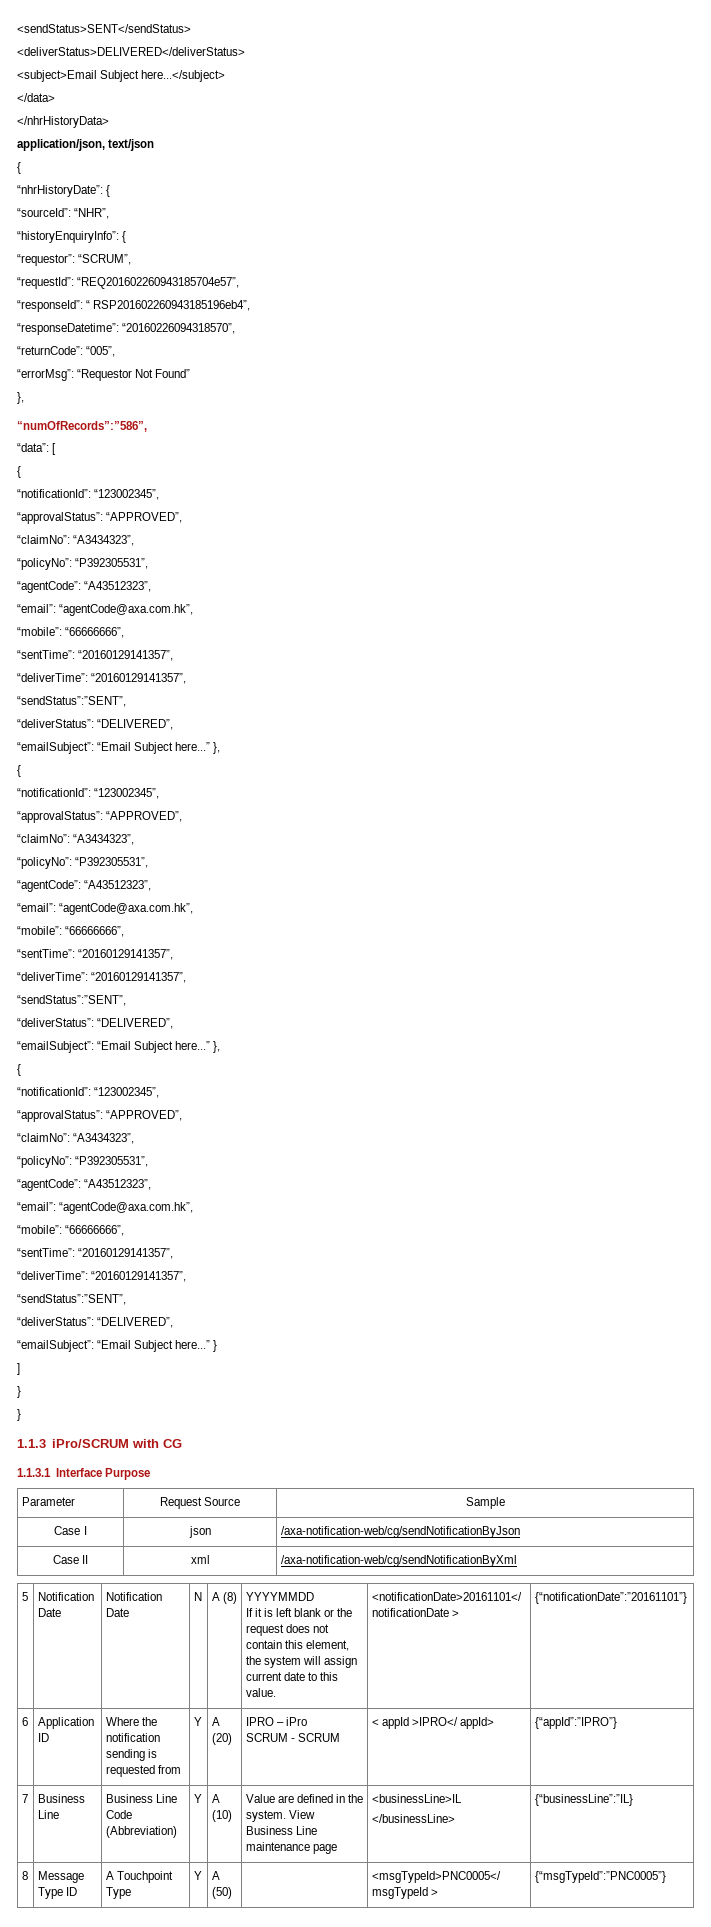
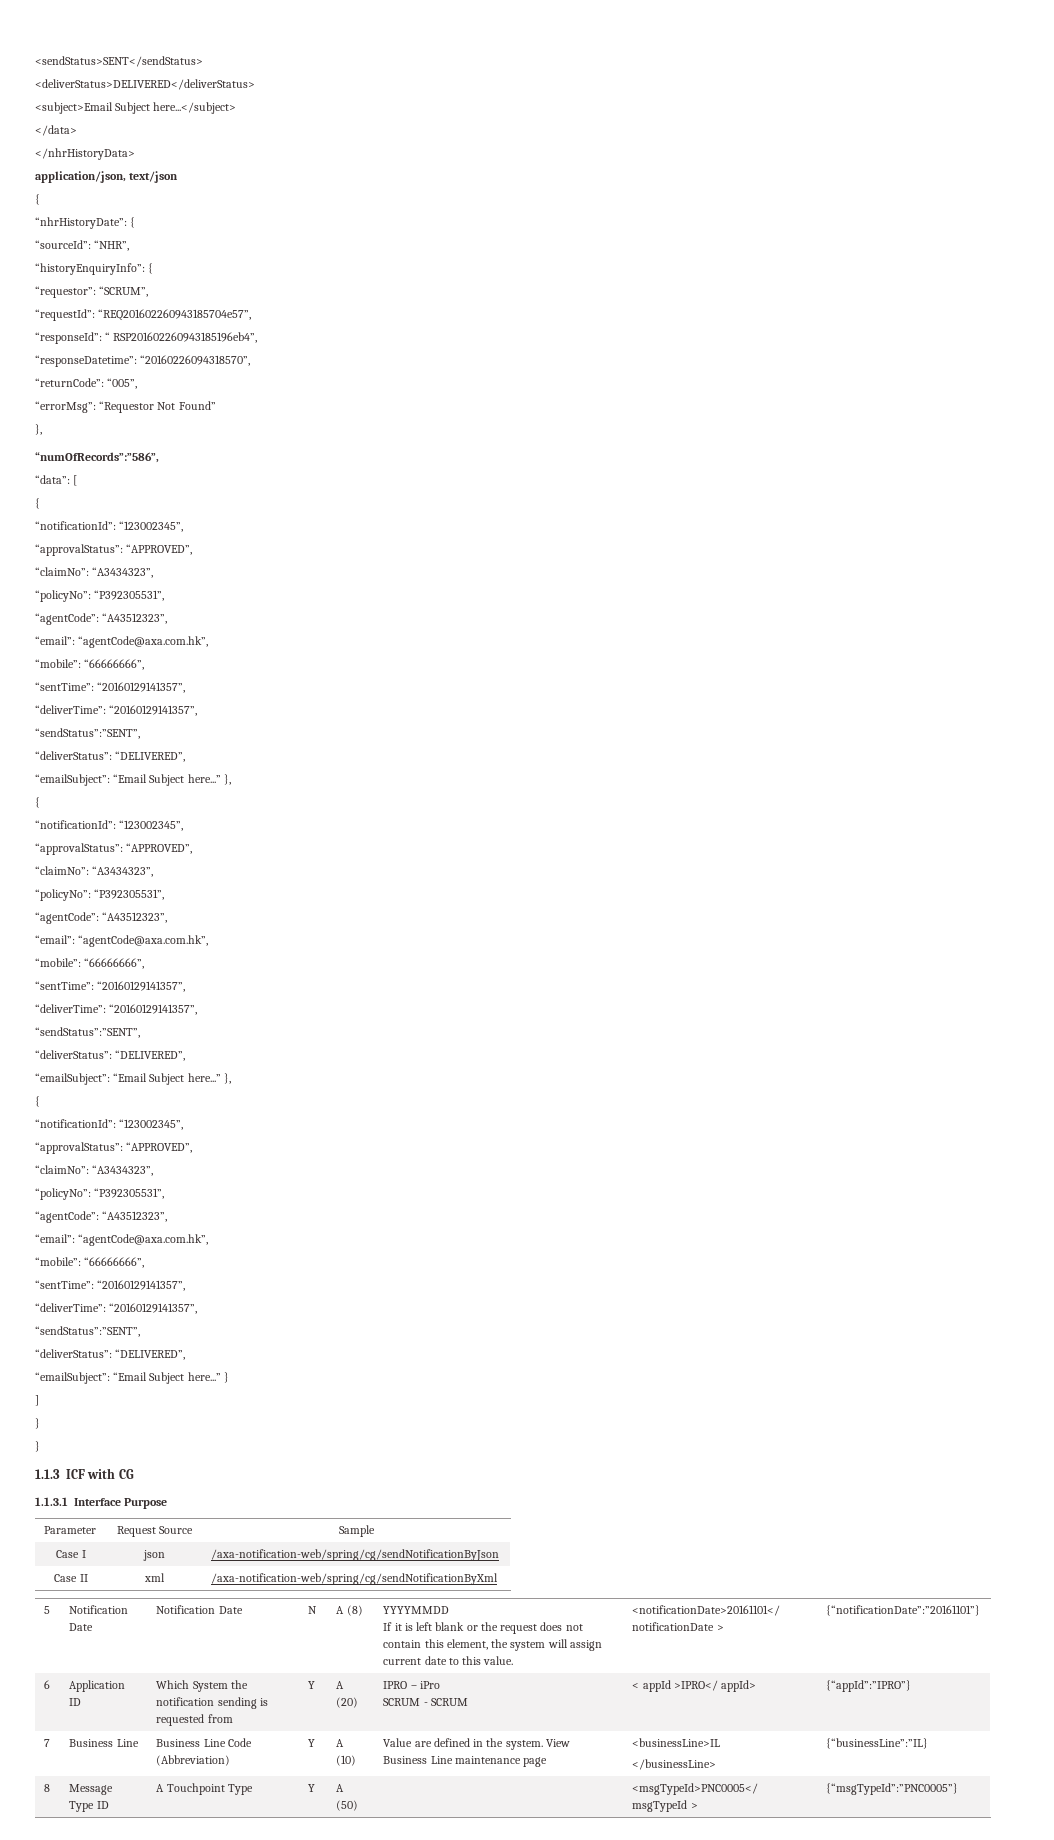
- 1.1.3 iPro/SCRUM with CG
+ 1.1.3 ICF with CG
- Case I | json | /axa-notification-web/cg/sendNotificationByJson
+ Case I | json | /axa-notification-web/spring/cg/sendNotificationByJson
- Case II | xml | /axa-notification-web/cg/sendNotificationByXml
+ Case II | xml | /axa-notification-web/spring/cg/sendNotificationByXml
- 6 | Application ID | Where the notification sending is requested from | Y | A (20) | IPRO – iPro
+ 6 | Application ID | Which System the notification sending is requested from | Y | A (20) | IPRO – iPro

